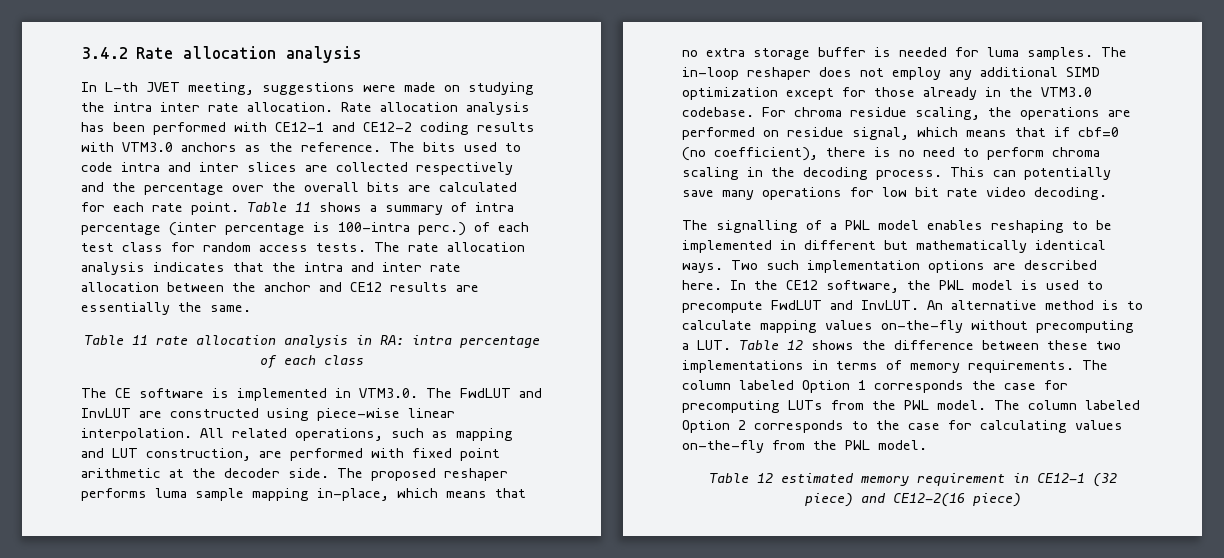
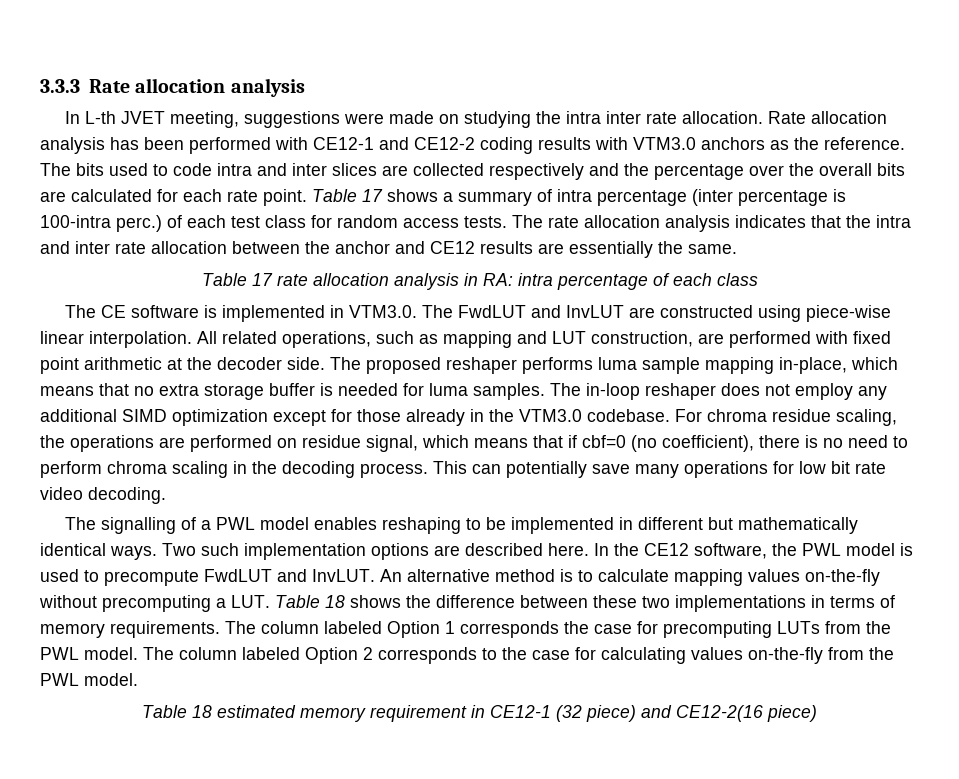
- 3.4.2 Rate allocation analysis
+ 3.3.3 Rate allocation analysis
- Table 11 shows a summary of intra percentage (inter percentage is 100-intra perc.) of each test class for random access tests.
+ Table 17 shows a summary of intra percentage (inter percentage is 100-intra perc.) of each test class for random access tests.
- Table 11 rate allocation analysis in RA: intra percentage of each class
+ Table 17 rate allocation analysis in RA: intra percentage of each class
- An alternative method is to calculate mapping values on-the-fly without precomputing a LUT. Table 12 shows the difference between these two implementations in terms of memory requirements.
+ An alternative method is to calculate mapping values on-the-fly without precomputing a LUT. Table 18 shows the difference between these two implementations in terms of memory requirements.
- Table 12 estimated memory requirement in CE12-1 (32 piece) and CE12-2(16 piece)
+ Table 18 estimated memory requirement in CE12-1 (32 piece) and CE12-2(16 piece)

